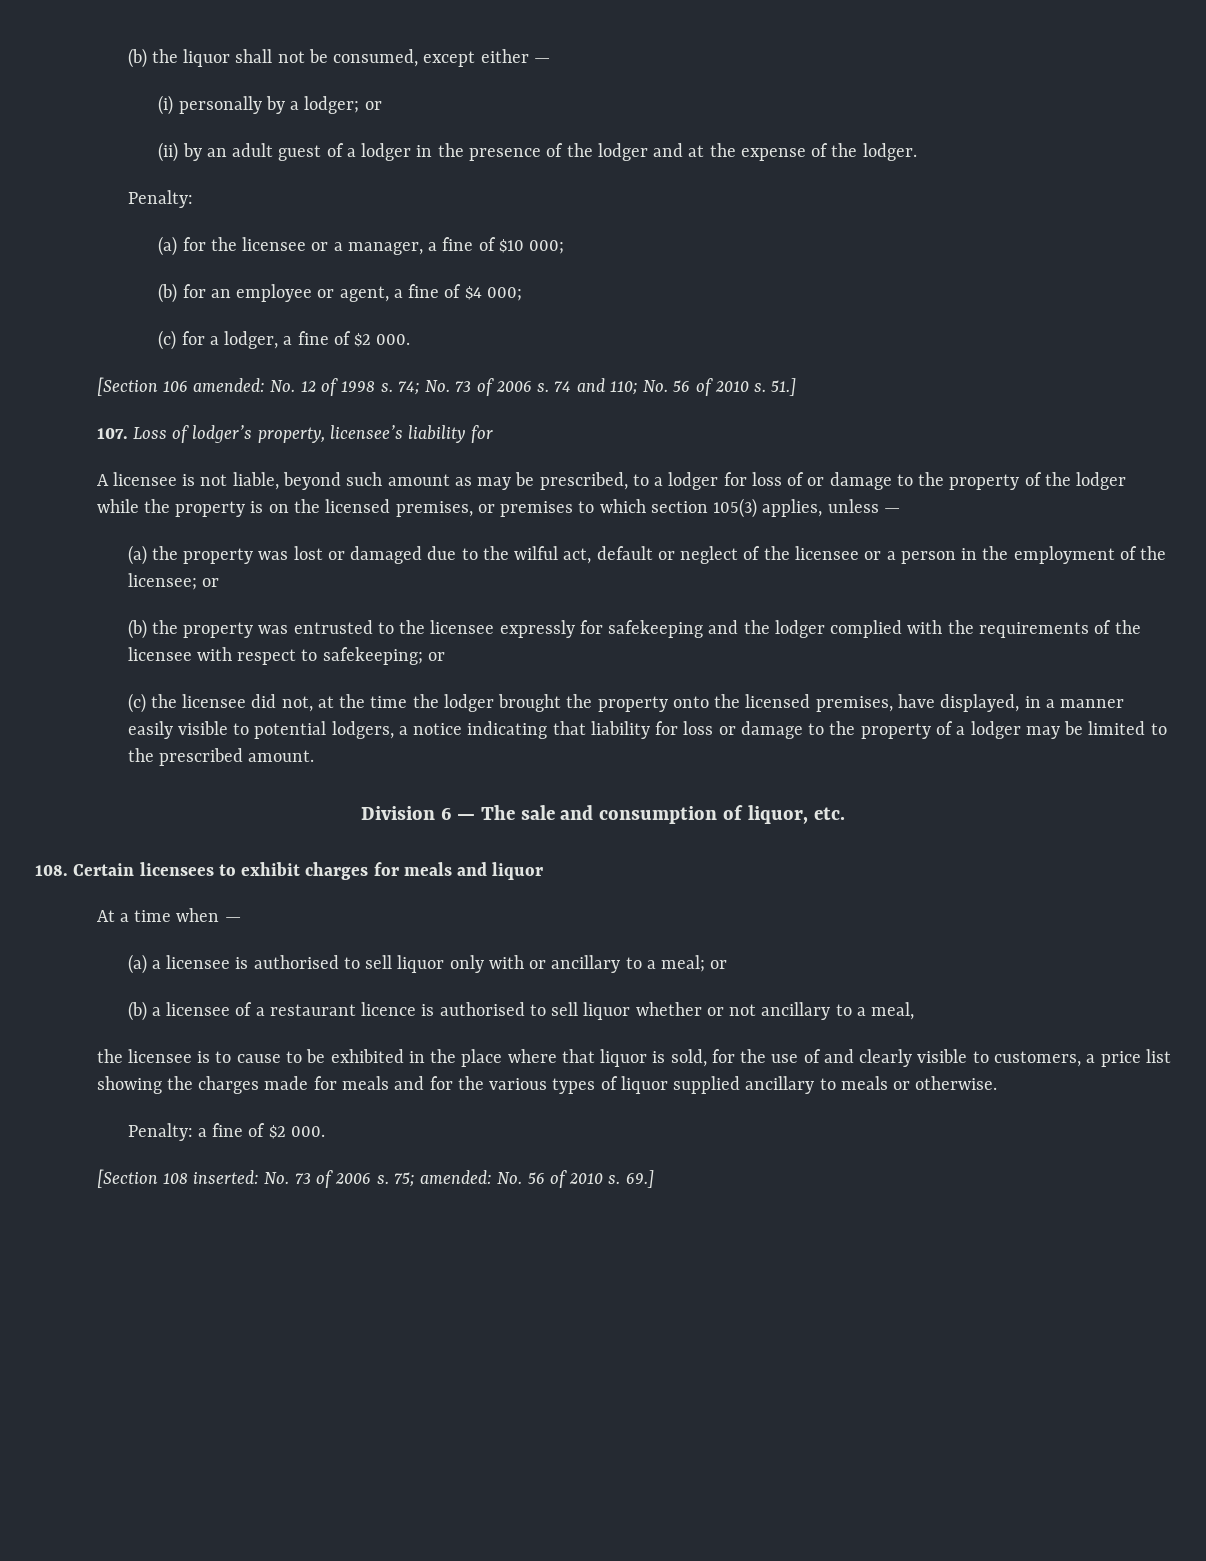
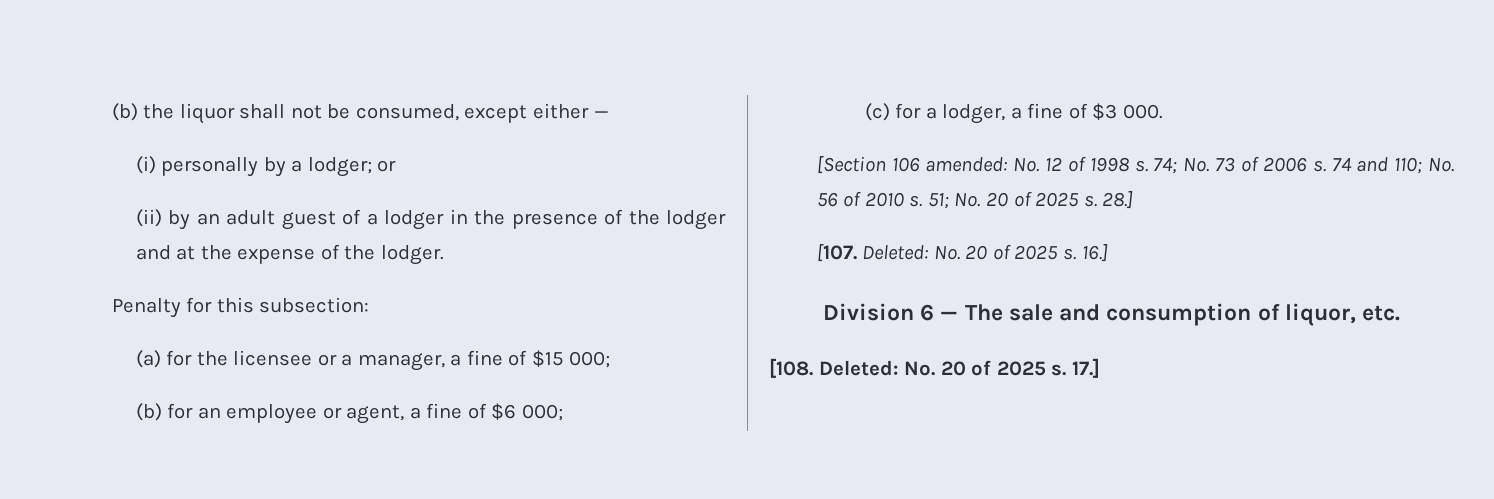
  (ii) by an adult guest of a lodger in the presence of the lodger and at the expense of the lodger.
- Penalty:
+ Penalty for this subsection:
- (a) for the licensee or a manager, a fine of $10 000;
+ (a) for the licensee or a manager, a fine of $15 000;
- (b) for an employee or agent, a fine of $4 000;
+ (b) for an employee or agent, a fine of $6 000;
- (c) for a lodger, a fine of $2 000.
+ (c) for a lodger, a fine of $3 000.
- 51.]
- 107. Loss of lodger’s property, licensee’s liability for
- A licensee is not liable, beyond such amount as may be prescribed, to a lodger for loss of or damage to the property of the lodger while the property is on the licensed premises, or premises to which section 105(3) applies, unless —
- (a) the property was lost or damaged due to the wilful act, default or neglect of the licensee or a person in the employment of the licensee; or
- (b) the property was entrusted to the licensee expressly for safekeeping and the lodger complied with the requirements of the licensee with respect to safekeeping; or
- (c) the licensee did not, at the time the lodger brought the property onto the licensed premises, have displayed, in a manner easily visible to potential lodgers, a notice indicating that liability for loss or damage to the property of a lodger may be limited to the prescribed amount.
+ 51; No. 20 of 2025 s. 28.]
+ [107. Deleted: No. 20 of 2025 s. 16.]
- 108. Certain licensees to exhibit charges for meals and liquor
- At a time when —
- (a) a licensee is authorised to sell liquor only with or ancillary to a meal; or
- (b) a licensee of a restaurant licence is authorised to sell liquor whether or not ancillary to a meal,
- the licensee is to cause to be exhibited in the place where that liquor is sold, for the use of and clearly visible to customers, a price list showing the charges made for meals and for the various types of liquor supplied ancillary to meals or otherwise.
- Penalty: a fine of $2 000.
- [Section 108 inserted: No. 73 of 2006 s. 75; amended: No. 56 of 2010 s. 69.]
+ [108. Deleted: No. 20 of 2025 s. 17.]

